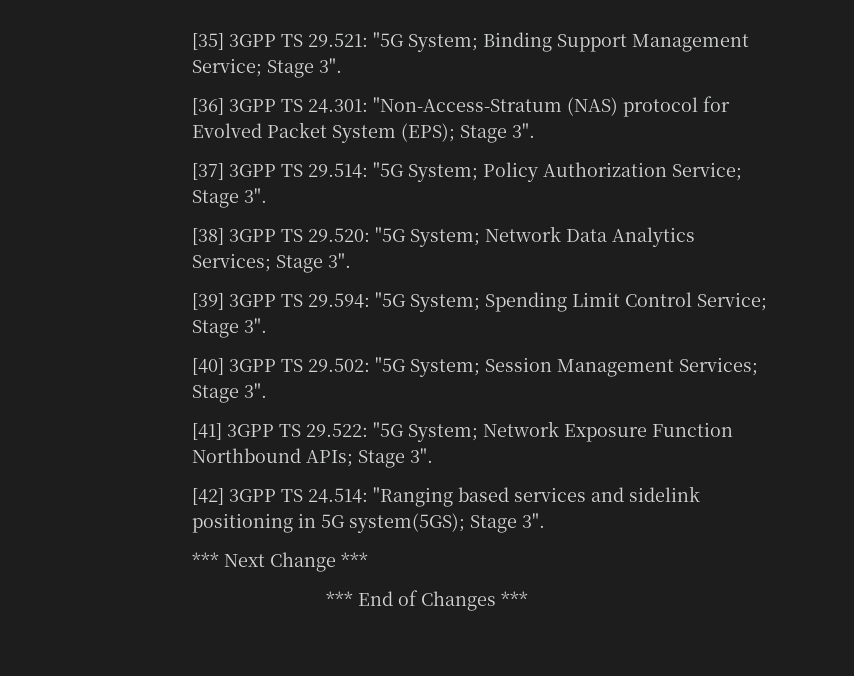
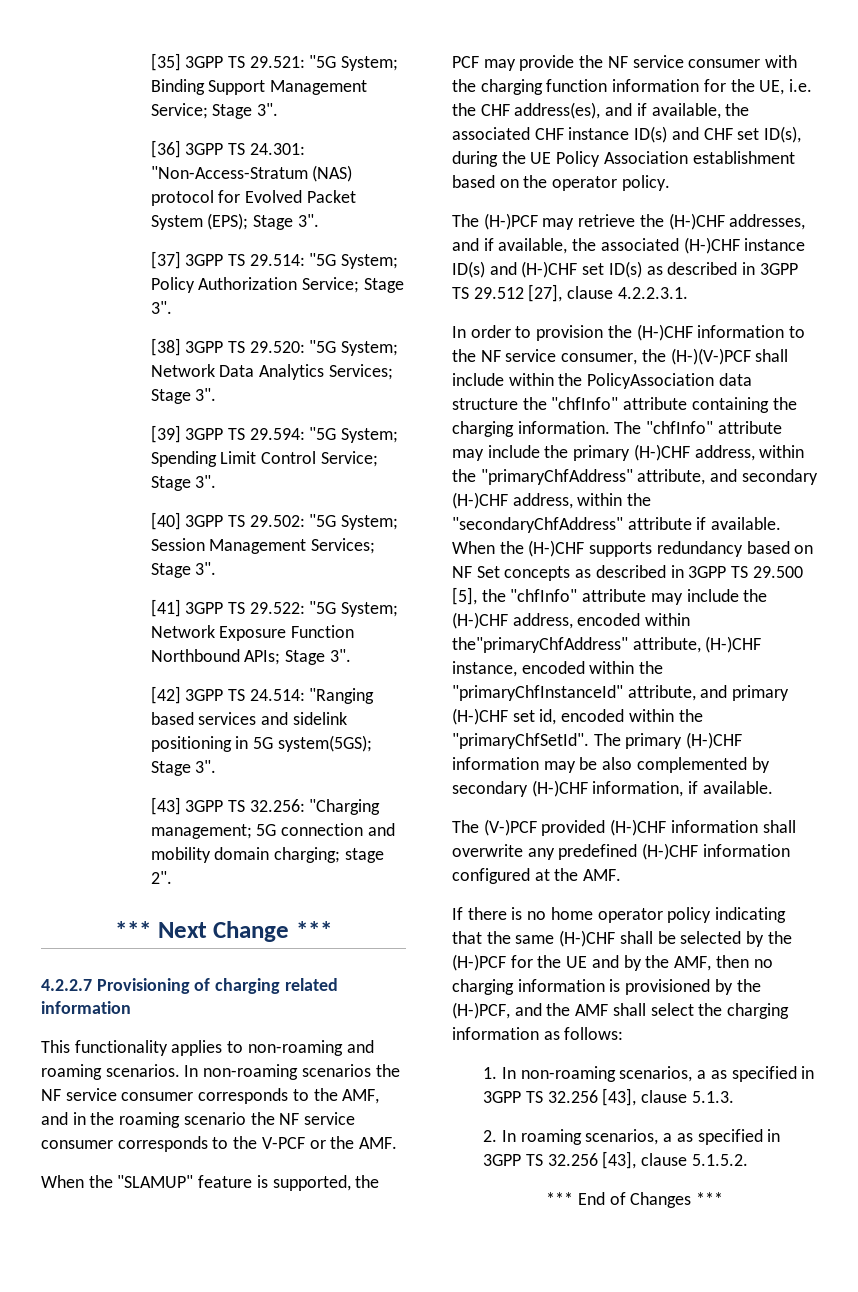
+ [43] 3GPP TS 32.256: "Charging management; 5G connection and mobility domain charging; stage 2".
  *** Next Change ***
+ 4.2.2.7 Provisioning of charging related information
+ This functionality applies to non-roaming and roaming scenarios. In non-roaming scenarios the NF service consumer corresponds to the AMF, and in the roaming scenario the NF service consumer corresponds to the V-PCF or the AMF.
+ When the "SLAMUP" feature is supported, the PCF may provide the NF service consumer with the charging function information for the UE, i.e. the CHF address(es), and if available, the associated CHF instance ID(s) and CHF set ID(s), during the UE Policy Association establishment based on the operator policy.
+ The (H-)PCF may retrieve the (H-)CHF addresses, and if available, the associated (H-)CHF instance ID(s) and (H-)CHF set ID(s) as described in 3GPP TS 29.512 [27], clause 4.2.2.3.1.
+ In order to provision the (H-)CHF information to the NF service consumer, the (H-)(V-)PCF shall include within the PolicyAssociation data structure the "chfInfo" attribute containing the charging information. The "chfInfo" attribute may include the primary (H-)CHF address, within the "primaryChfAddress" attribute, and secondary (H-)CHF address, within the "secondaryChfAddress" attribute if available. When the (H-)CHF supports redundancy based on NF Set concepts as described in 3GPP TS 29.500 [5], the "chfInfo" attribute may include the (H-)CHF address, encoded within the"primaryChfAddress" attribute, (H-)CHF instance, encoded within the "primaryChfInstanceId" attribute, and primary (H-)CHF set id, encoded within the "primaryChfSetId". The primary (H-)CHF information may be also complemented by secondary (H-)CHF information, if available.
+ The (V-)PCF provided (H-)CHF information shall overwrite any predefined (H-)CHF information configured at the AMF.
+ If there is no home operator policy indicating that the same (H-)CHF shall be selected by the (H-)PCF for the UE and by the AMF, then no charging information is provisioned by the (H-)PCF, and the AMF shall select the charging information as follows:
+ 1. In non-roaming scenarios, a as specified in 3GPP TS 32.256 [43], clause 5.1.3.
+ 2. In roaming scenarios, a as specified in 3GPP TS 32.256 [43], clause 5.1.5.2.

